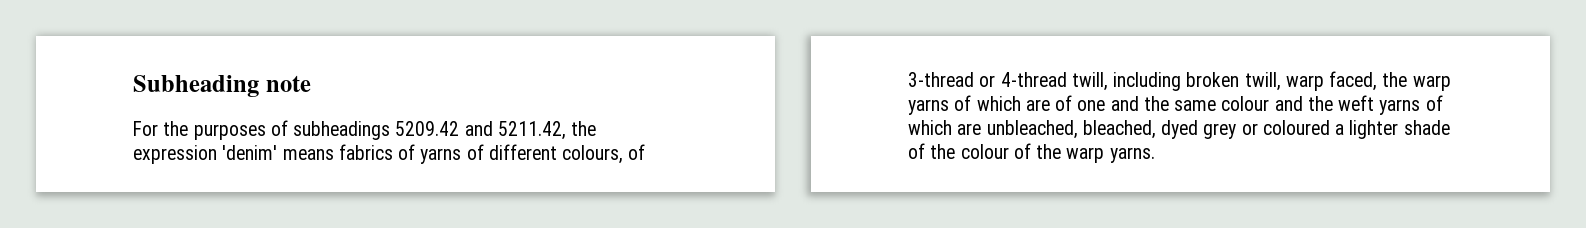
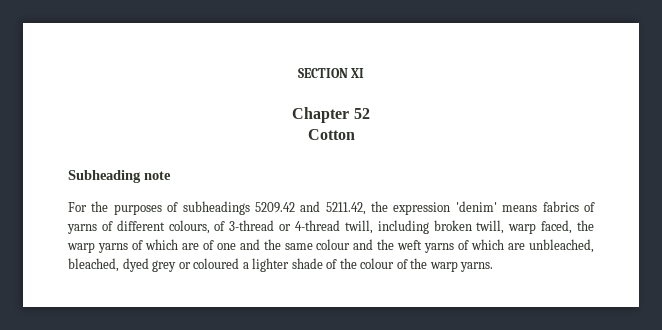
+ SECTION XI
+ Chapter 52
+ Cotton

